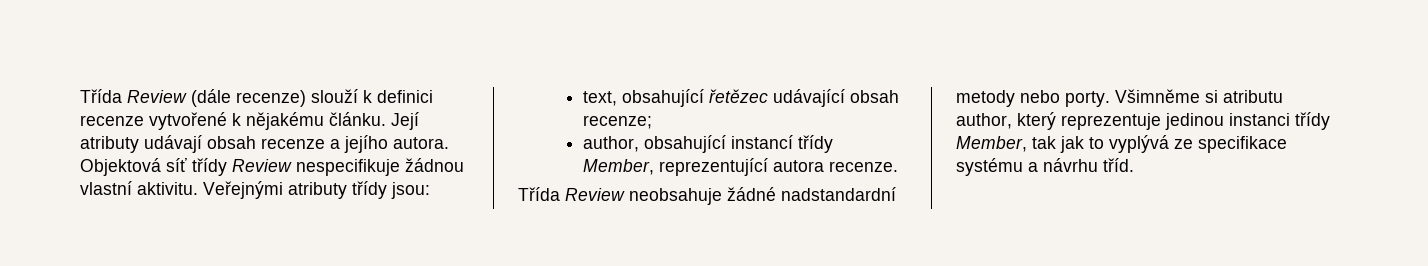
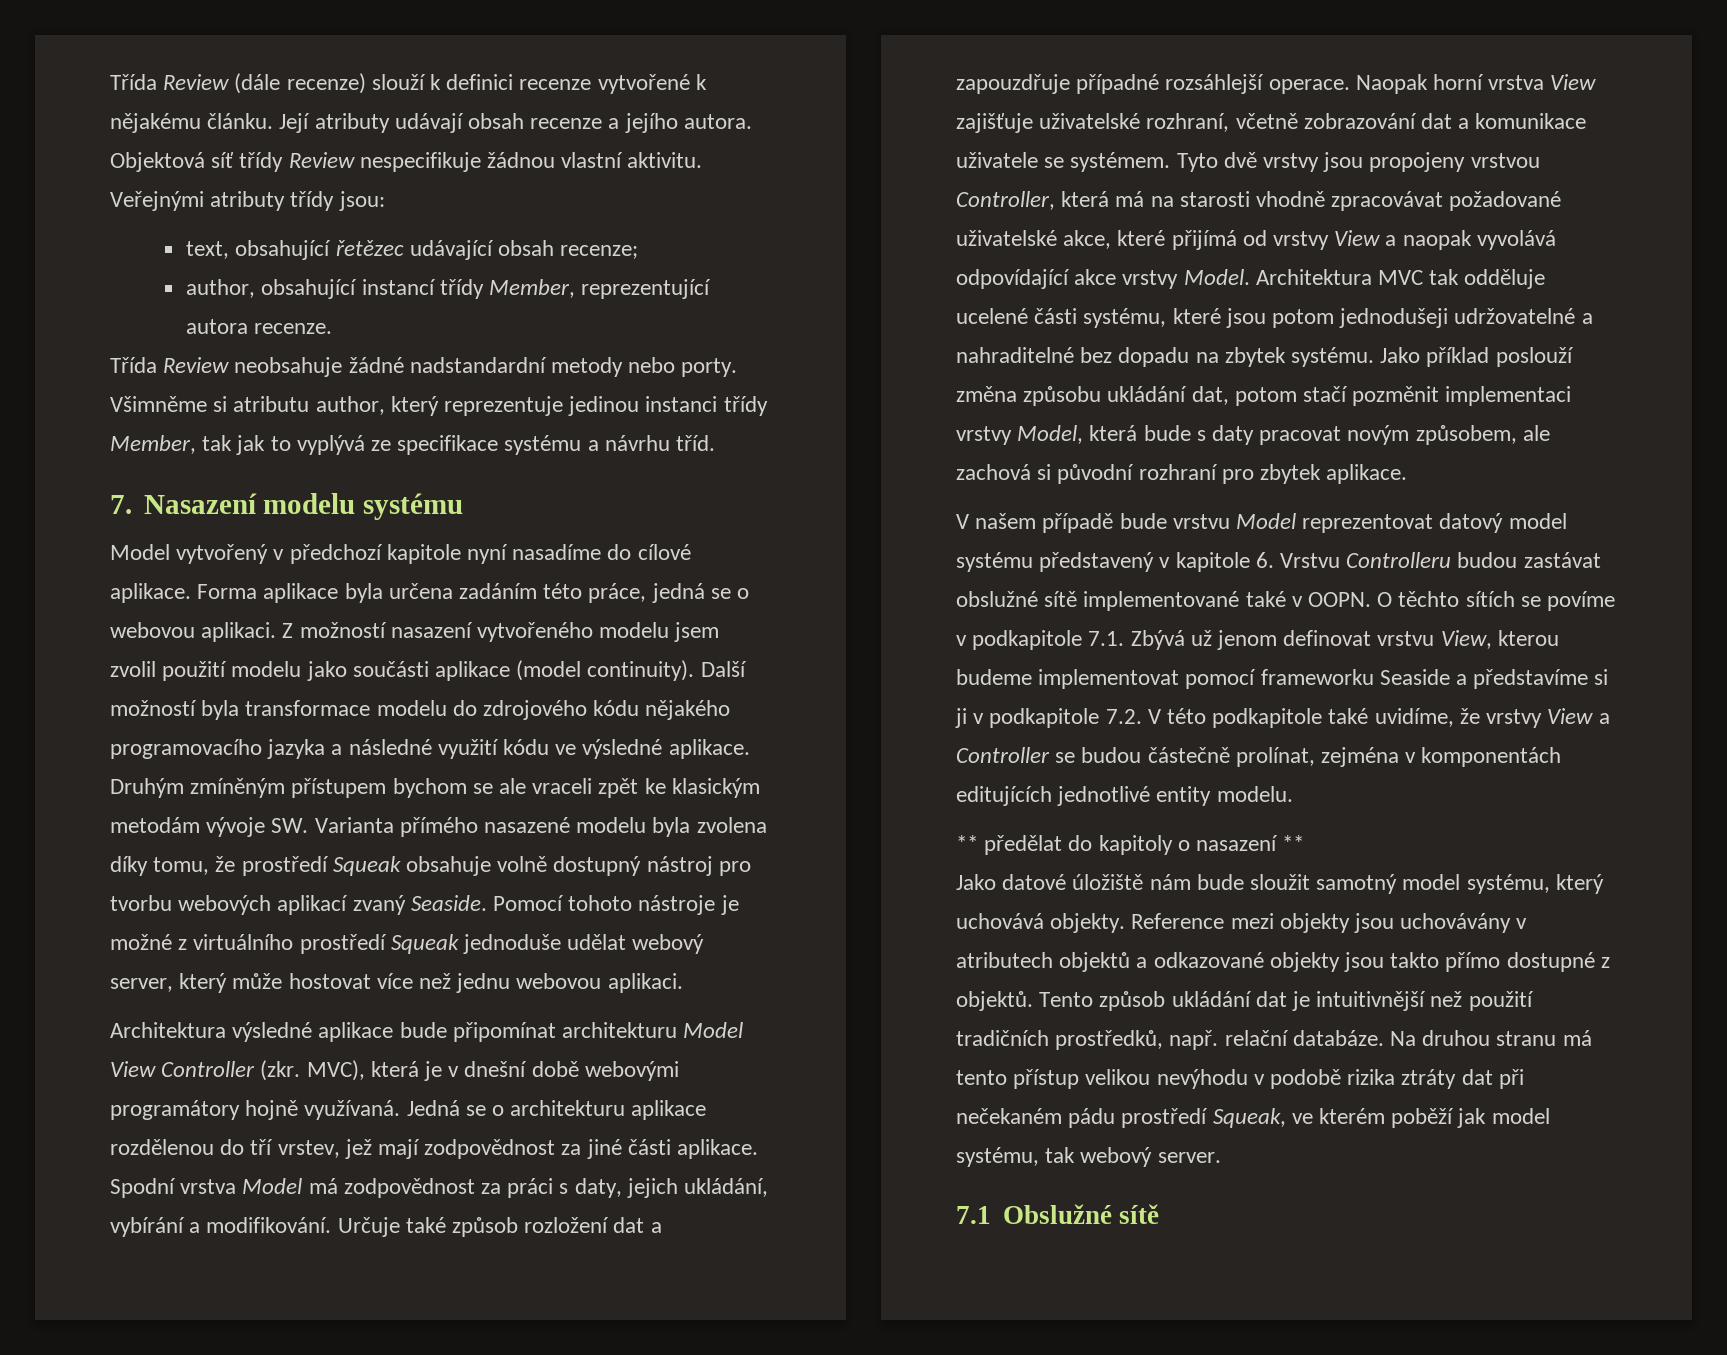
+ 7. Nasazení modelu systému
+ Model vytvořený v předchozí kapitole nyní nasadíme do cílové aplikace. Forma aplikace byla určena zadáním této práce, jedná se o webovou aplikaci. Z možností nasazení vytvořeného modelu jsem zvolil použití modelu jako součásti aplikace (model continuity). Další možností byla transformace modelu do zdrojového kódu nějakého programovacího jazyka a následné využití kódu ve výsledné aplikace. Druhým zmíněným přístupem bychom se ale vraceli zpět ke klasickým metodám vývoje SW. Varianta přímého nasazené modelu byla zvolena díky tomu, že prostředí Squeak obsahuje volně dostupný nástroj pro tvorbu webových aplikací zvaný Seaside. Pomocí tohoto nástroje je možné z virtuálního prostředí Squeak jednoduše udělat webový server, který může hostovat více než jednu webovou aplikaci.
+ Architektura výsledné aplikace bude připomínat architekturu Model View Controller (zkr. MVC), která je v dnešní době webovými programátory hojně využívaná. Jedná se o architekturu aplikace rozdělenou do tří vrstev, jež mají zodpovědnost za jiné části aplikace. Spodní vrstva Model má zodpovědnost za práci s daty, jejich ukládání, vybírání a modifikování. Určuje také způsob rozložení dat a zapouzdřuje případné rozsáhlejší operace. Naopak horní vrstva View zajišťuje uživatelské rozhraní, včetně zobrazování dat a komunikace uživatele se systémem. Tyto dvě vrstvy jsou propojeny vrstvou Controller, která má na starosti vhodně zpracovávat požadované uživatelské akce, které přijímá od vrstvy View a naopak vyvolává odpovídající akce vrstvy Model. Architektura MVC tak odděluje ucelené části systému, které jsou potom jednodušeji udržovatelné a nahraditelné bez dopadu na zbytek systému. Jako příklad poslouží změna způsobu ukládání dat, potom stačí pozměnit implementaci vrstvy Model, která bude s daty pracovat novým způsobem, ale zachová si původní rozhraní pro zbytek aplikace.
+ V našem případě bude vrstvu Model reprezentovat datový model systému představený v kapitole 6. Vrstvu Controlleru budou zastávat obslužné sítě implementované také v OOPN. O těchto sítích se povíme v podkapitole 7.1. Zbývá už jenom definovat vrstvu View, kterou budeme implementovat pomocí frameworku Seaside a představíme si ji v podkapitole 7.2. V této podkapitole také uvidíme, že vrstvy View a Controller se budou částečně prolínat, zejména v komponentách editujících jednotlivé entity modelu.
+ ** předělat do kapitoly o nasazení **
+ Jako datové úložiště nám bude sloužit samotný model systému, který uchovává objekty. Reference mezi objekty jsou uchovávány v atributech objektů a odkazované objekty jsou takto přímo dostupné z objektů. Tento způsob ukládání dat je intuitivnější než použití tradičních prostředků, např. relační databáze. Na druhou stranu má tento přístup velikou nevýhodu v podobě rizika ztráty dat při nečekaném pádu prostředí Squeak, ve kterém poběží jak model systému, tak webový server.
+ 7.1 Obslužné sítě

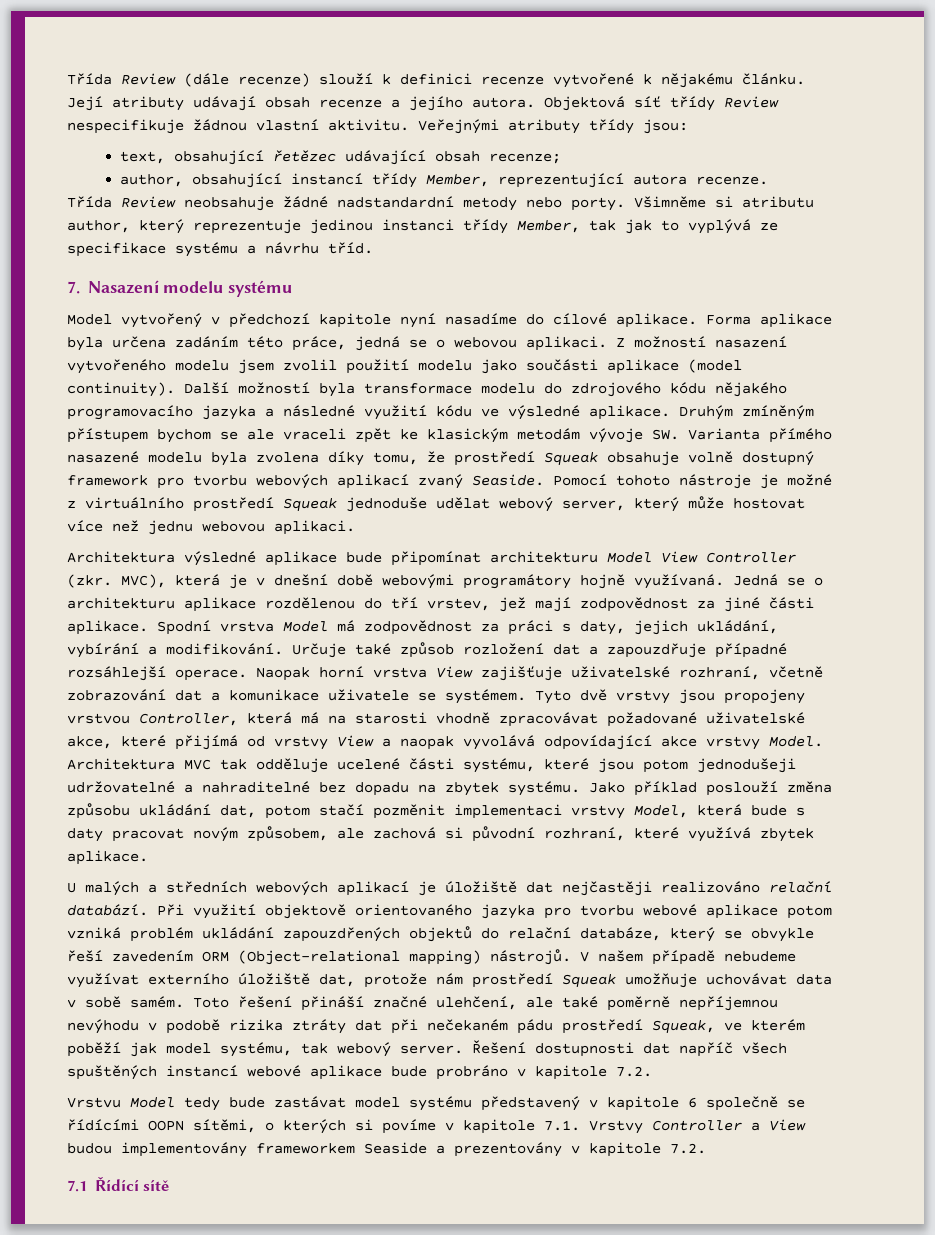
- Druhým zmíněným přístupem bychom se ale vraceli zpět ke klasickým metodám vývoje SW. Varianta přímého nasazené modelu byla zvolena díky tomu, že prostředí Squeak obsahuje volně dostupný nástroj pro tvorbu webových aplikací zvaný Seaside.
+ Druhým zmíněným přístupem bychom se ale vraceli zpět ke klasickým metodám vývoje SW. Varianta přímého nasazené modelu byla zvolena díky tomu, že prostředí Squeak obsahuje volně dostupný framework pro tvorbu webových aplikací zvaný Seaside.
- Jako příklad poslouží změna způsobu ukládání dat, potom stačí pozměnit implementaci vrstvy Model, která bude s daty pracovat novým způsobem, ale zachová si původní rozhraní pro zbytek aplikace.
+ Jako příklad poslouží změna způsobu ukládání dat, potom stačí pozměnit implementaci vrstvy Model, která bude s daty pracovat novým způsobem, ale zachová si původní rozhraní, které využívá zbytek aplikace.
- V našem případě bude vrstvu Model reprezentovat datový model systému představený v kapitole 6. Vrstvu Controlleru budou zastávat obslužné sítě implementované také v OOPN. O těchto sítích se povíme v podkapitole 7.1. Zbývá už jenom definovat vrstvu View, kterou budeme implementovat pomocí frameworku Seaside a představíme si ji v podkapitole 7.2. V této podkapitole také uvidíme, že vrstvy View a Controller se budou částečně prolínat, zejména v komponentách editujících jednotlivé entity modelu.
- ** předělat do kapitoly o nasazení **
- Jako datové úložiště nám bude sloužit samotný model systému, který uchovává objekty. Reference mezi objekty jsou uchovávány v atributech objektů a odkazované objekty jsou takto přímo dostupné z objektů. Tento způsob ukládání dat je intuitivnější než použití tradičních prostředků, např. relační databáze. Na druhou stranu má tento přístup velikou nevýhodu v podobě rizika ztráty dat při nečekaném pádu prostředí Squeak, ve kterém poběží jak model systému, tak webový server.
+ U malých a středních webových aplikací je úložiště dat nejčastěji realizováno relační databází. Při využití objektově orientovaného jazyka pro tvorbu webové aplikace potom vzniká problém ukládání zapouzdřených objektů do relační databáze, který se obvykle řeší zavedením ORM (Object-relational mapping) nástrojů. V našem případě nebudeme využívat externího úložiště dat, protože nám prostředí Squeak umožňuje uchovávat data v sobě samém. Toto řešení přináší značné ulehčení, ale také poměrně nepříjemnou nevýhodu v podobě rizika ztráty dat při nečekaném pádu prostředí Squeak, ve kterém poběží jak model systému, tak webový server. Řešení dostupnosti dat napříč všech spuštěných instancí webové aplikace bude probráno v kapitole 7.2.
+ Vrstvu Model tedy bude zastávat model systému představený v kapitole 6 společně se řídícími OOPN sítěmi, o kterých si povíme v kapitole 7.1. Vrstvy Controller a View budou implementovány frameworkem Seaside a prezentovány v kapitole 7.2.
- 7.1 Obslužné sítě
+ 7.1 Řídící sítě

